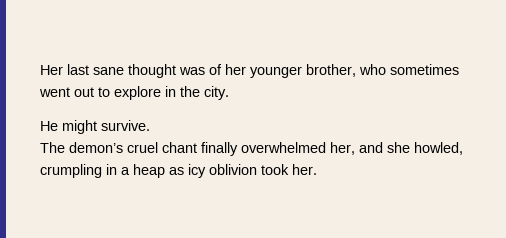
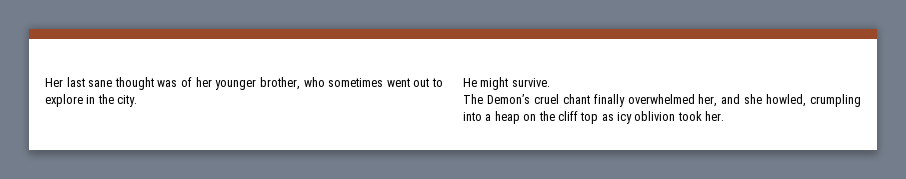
- The demon’s cruel chant finally overwhelmed her, and she howled, crumpling in a heap as icy oblivion took her.
+ The Demon’s cruel chant finally overwhelmed her, and she howled, crumpling into a heap on the cliff top as icy oblivion took her.

